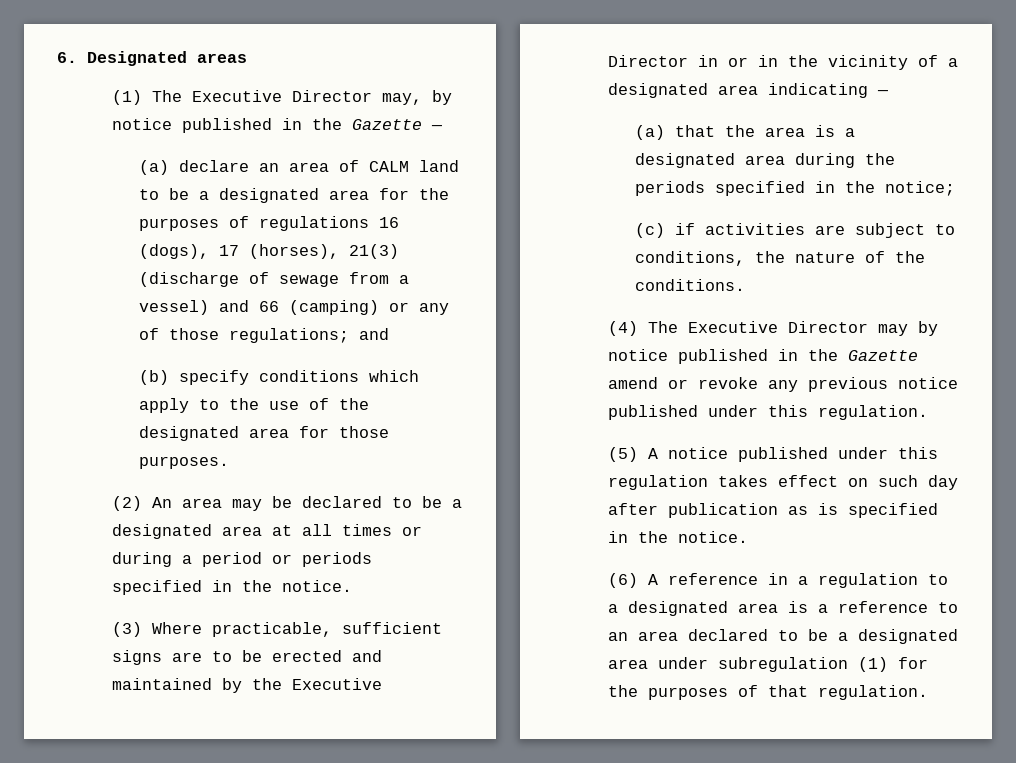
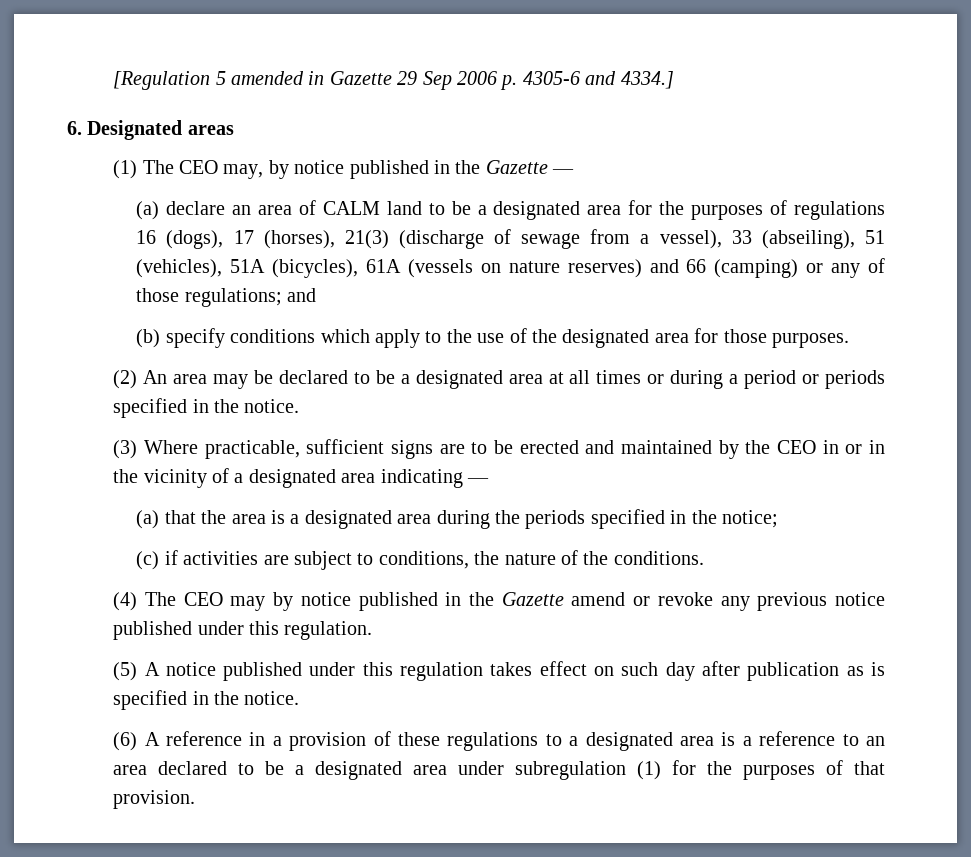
+ [Regulation 5 amended in Gazette 29 Sep 2006 p. 4305-6 and 4334.]
- (1) The Executive Director may, by notice published in the Gazette —
+ (1) The CEO may, by notice published in the Gazette —
- (a) declare an area of CALM land to be a designated area for the purposes of regulations 16 (dogs), 17 (horses), 21(3) (discharge of sewage from a vessel) and 66 (camping) or any of those regulations; and
+ (a) declare an area of CALM land to be a designated area for the purposes of regulations 16 (dogs), 17 (horses), 21(3) (discharge of sewage from a vessel), 33 (abseiling), 51 (vehicles), 51A (bicycles), 61A (vessels on nature reserves) and 66 (camping) or any of those regulations; and
- (3) Where practicable, sufficient signs are to be erected and maintained by the Executive Director in or in the vicinity of a designated area indicating —
+ (3) Where practicable, sufficient signs are to be erected and maintained by the CEO in or in the vicinity of a designated area indicating —
- (4) The Executive Director may by notice published in the Gazette amend or revoke any previous notice published under this regulation.
+ (4) The CEO may by notice published in the Gazette amend or revoke any previous notice published under this regulation.
- (6) A reference in a regulation to a designated area is a reference to an area declared to be a designated area under subregulation (1) for the purposes of that regulation.
+ (6) A reference in a provision of these regulations to a designated area is a reference to an area declared to be a designated area under subregulation (1) for the purposes of that provision.

